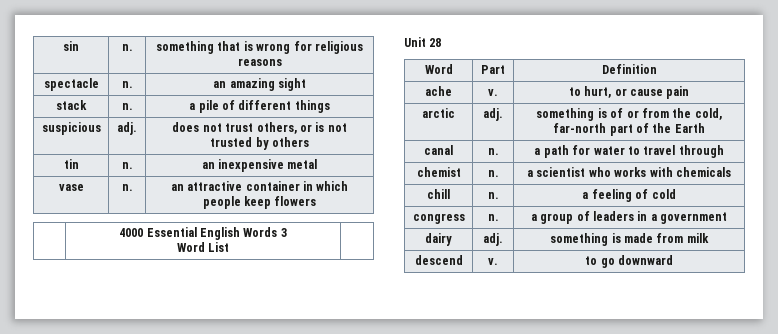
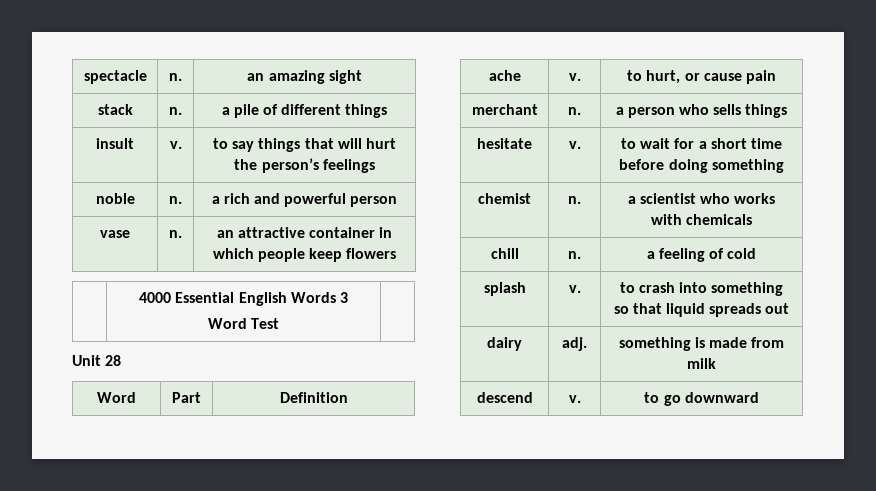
- sin | n. | something that is wrong for religious reasons
- suspicious | adj. | does not trust others, or is not trusted by others
- tin | n. | an inexpensive metal
+ insult | v. | to say things that will hurt the person’s feelings
+ noble | n. | a rich and powerful person
  | 4000 Essential English Words 3
- Word List |
+ Word Test |
- arctic | adj. | something is of or from the cold, far-north part of the Earth
- canal | n. | a path for water to travel through
+ merchant | n. | a person who sells things
+ hesitate | v. | to wait for a short time before doing something
- congress | n. | a group of leaders in a government
+ splash | v. | to crash into something so that liquid spreads out

